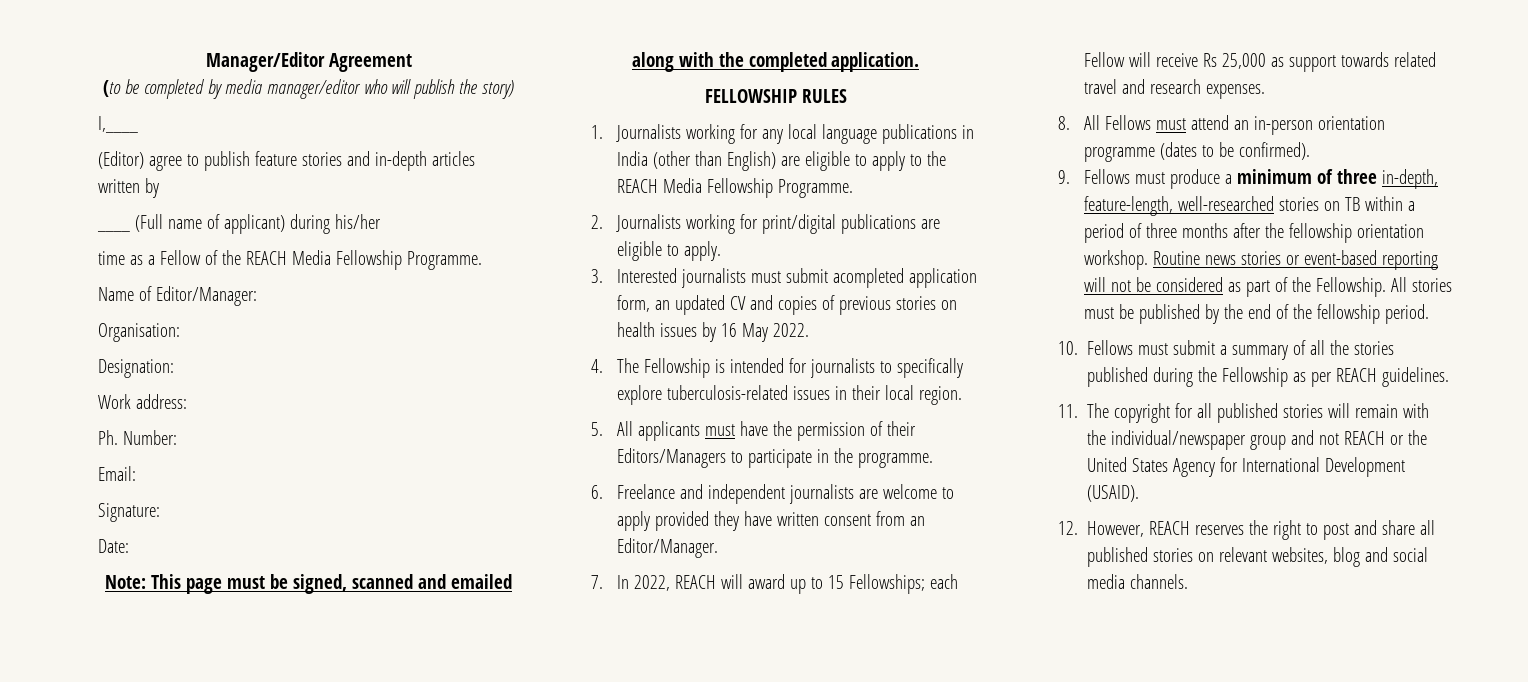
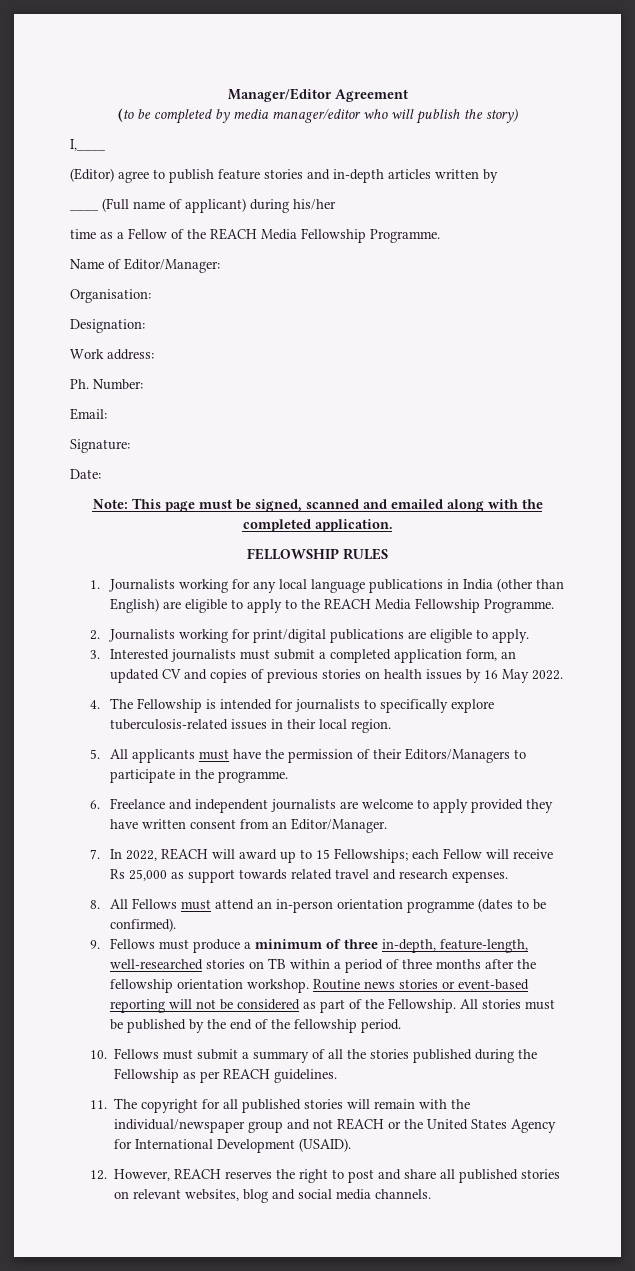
- 3. Interested journalists must submit acompleted application form, an updated CV and copies of previous stories on health issues by 16 May 2022.
+ 3. Interested journalists must submit a completed application form, an updated CV and copies of previous stories on health issues by 16 May 2022.

